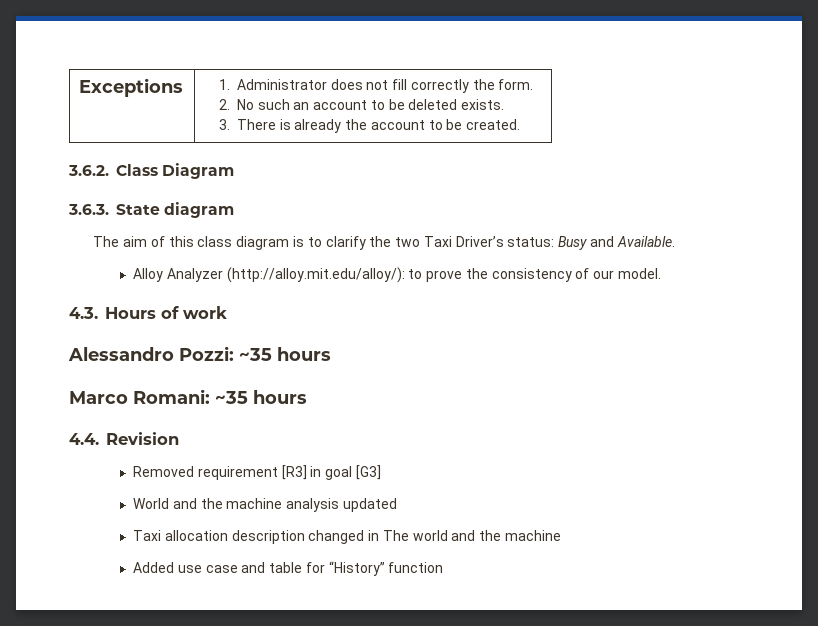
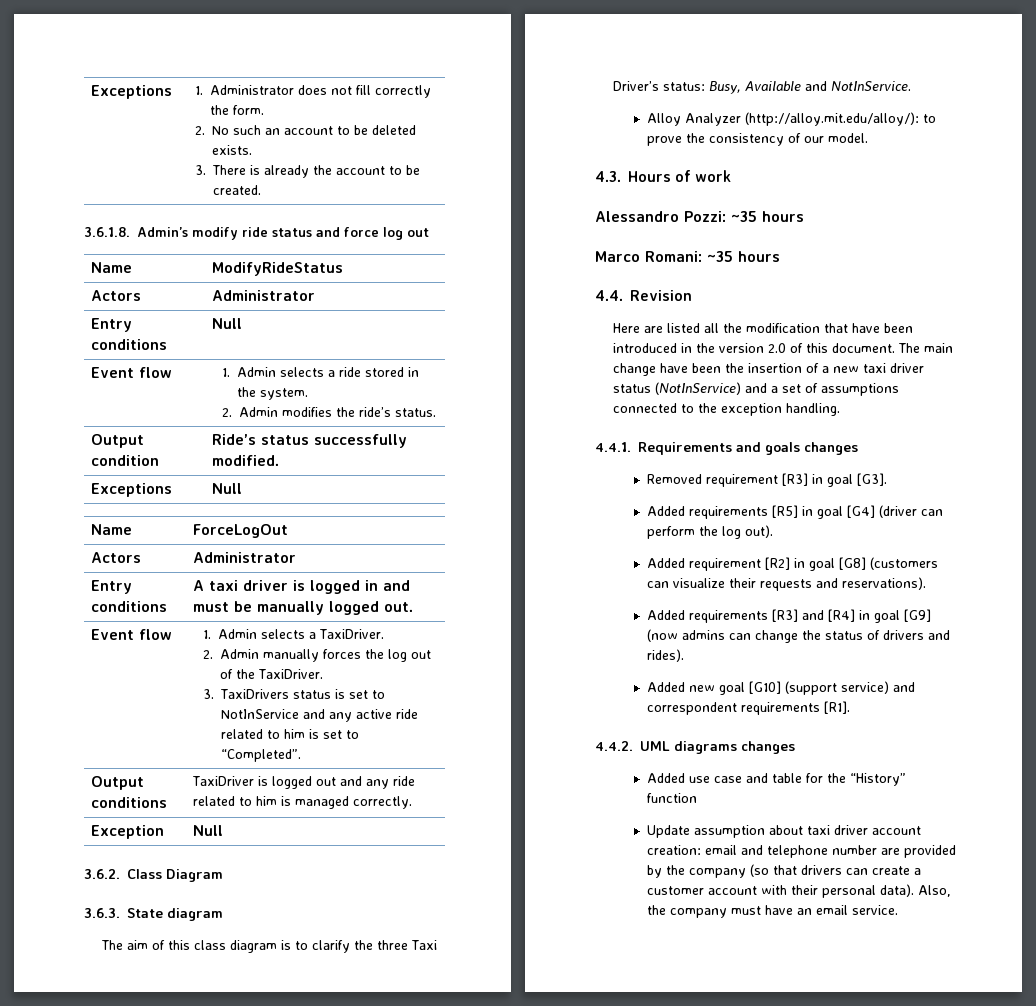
+ 3.6.1.8. Admin’s modify ride status and force log out
+ Name | ModifyRideStatus
+ Actors | Administrator
+ Entry conditions | Null
+ Event flow | 1. Admin selects a ride stored in the system.
+ 2. Admin modifies the ride’s status.
+ Output condition | Ride’s status successfully modified.
+ Exceptions | Null
+ Name | ForceLogOut
+ Actors | Administrator
+ Entry conditions | A taxi driver is logged in and must be manually logged out.
+ Event flow | 1. Admin selects a TaxiDriver.
+ 2. Admin manually forces the log out of the TaxiDriver.
+ 3. TaxiDrivers status is set to NotInService and any active ride related to him is set to “Completed”.
+ Output conditions | TaxiDriver is logged out and any ride related to him is managed correctly.
+ Exception | Null
- The aim of this class diagram is to clarify the two Taxi Driver’s status: Busy and Available.
+ The aim of this class diagram is to clarify the three Taxi Driver’s status: Busy, Available and NotInService.
+ Here are listed all the modification that have been introduced in the version 2.0 of this document. The main change have been the insertion of a new taxi driver status (NotInService) and a set of assumptions connected to the exception handling.
+ 4.4.1. Requirements and goals changes
- Removed requirement [R3] in goal [G3]
- World and the machine analysis updated
- Taxi allocation description changed in The world and the machine
+ Removed requirement [R3] in goal [G3].
+ Added requirements [R5] in goal [G4] (driver can perform the log out).
+ Added requirement [R2] in goal [G8] (customers can visualize their requests and reservations).
+ Added requirements [R3] and [R4] in goal [G9] (now admins can change the status of drivers and rides).
+ Added new goal [G10] (support service) and correspondent requirements [R1].
+ 4.4.2. UML diagrams changes
- Added use case and table for “History” function
+ Added use case and table for the “History” function
+ Update assumption about taxi driver account creation: email and telephone number are provided by the company (so that drivers can create a customer account with their personal data). Also, the company must have an email service.

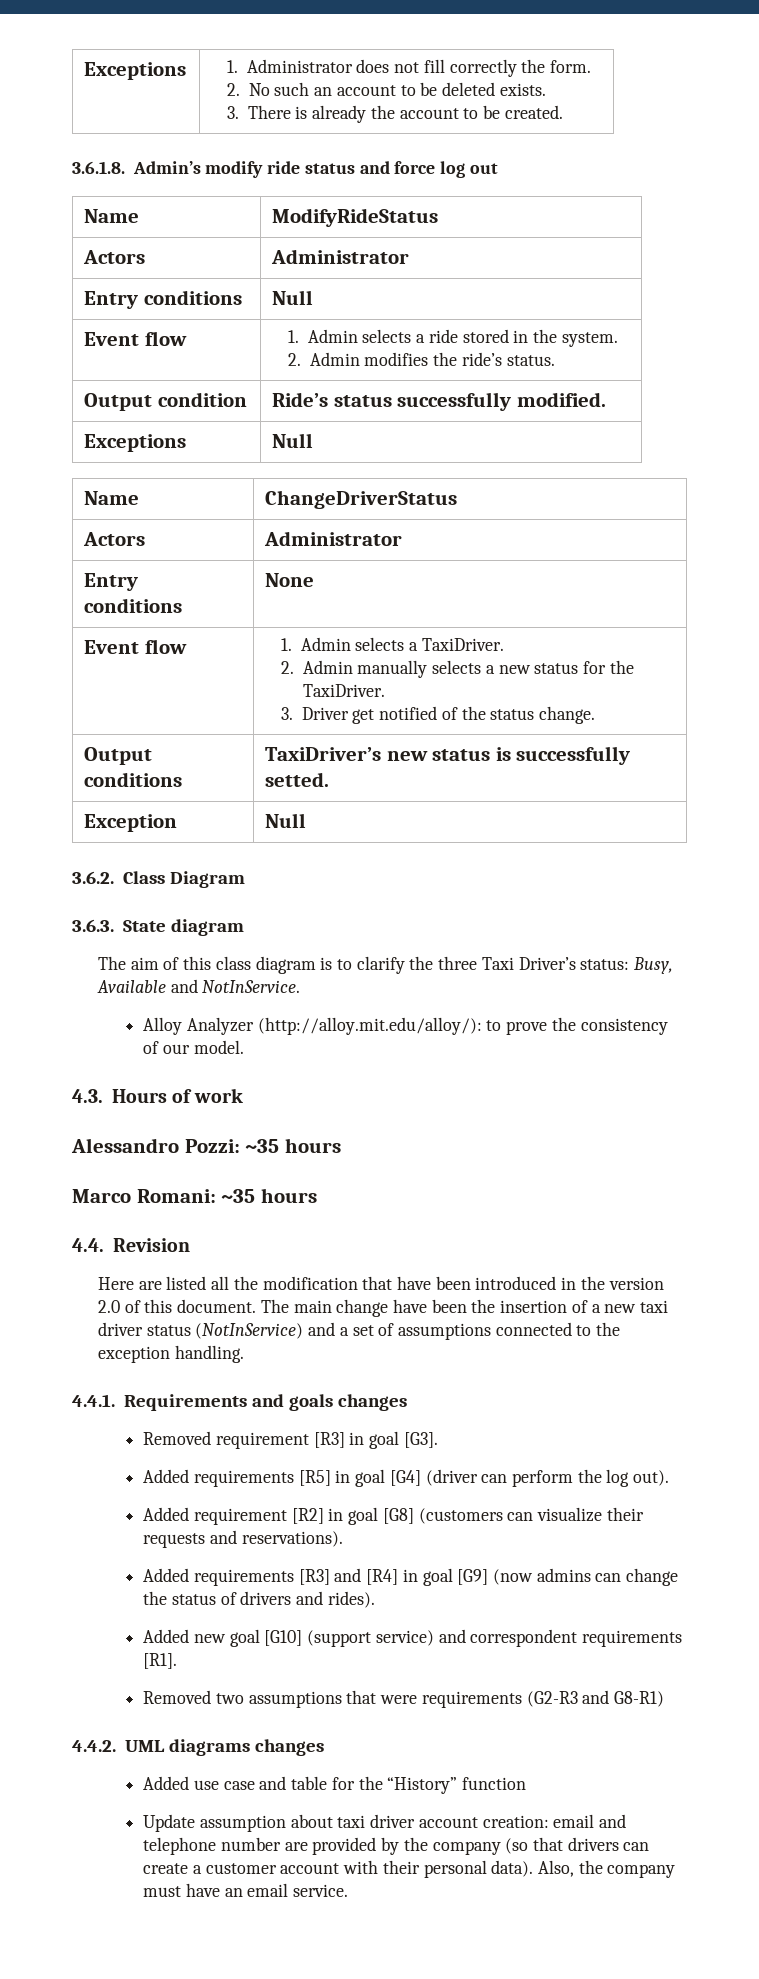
- Name | ForceLogOut
+ Name | ChangeDriverStatus
  Actors | Administrator
- Entry conditions | A taxi driver is logged in and must be manually logged out.
+ Entry conditions | None
  Event flow | 1. Admin selects a TaxiDriver.
- 2. Admin manually forces the log out of the TaxiDriver.
- 3. TaxiDrivers status is set to NotInService and any active ride related to him is set to “Completed”.
- Output conditions | TaxiDriver is logged out and any ride related to him is managed correctly.
+ 2. Admin manually selects a new status for the TaxiDriver.
+ 3. Driver get notified of the status change.
+ Output conditions | TaxiDriver’s new status is successfully setted.
+ Removed two assumptions that were requirements (G2-R3 and G8-R1)

